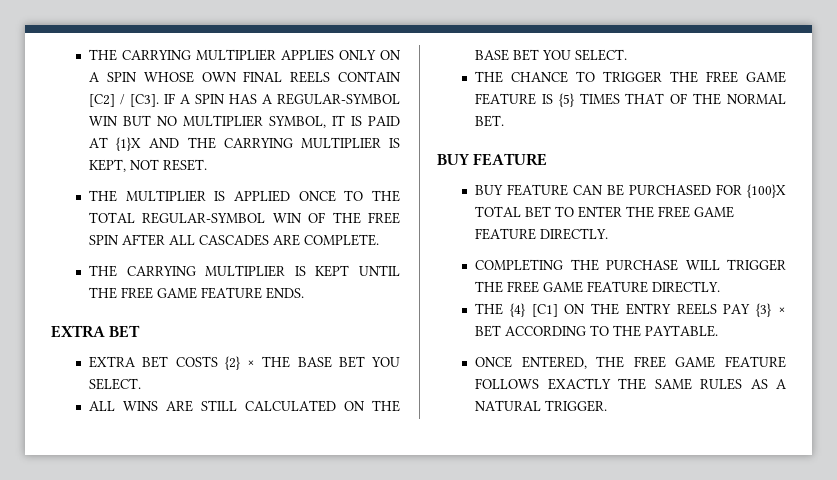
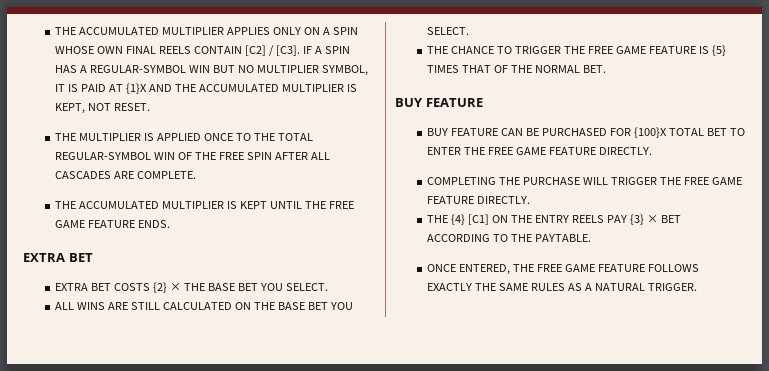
- THE CARRYING MULTIPLIER APPLIES ONLY ON A SPIN WHOSE OWN FINAL REELS CONTAIN [C2] / [C3]. IF A SPIN HAS A REGULAR-SYMBOL WIN BUT NO MULTIPLIER SYMBOL, IT IS PAID AT {1}X AND THE CARRYING MULTIPLIER IS KEPT, NOT RESET.
+ THE ACCUMULATED MULTIPLIER APPLIES ONLY ON A SPIN WHOSE OWN FINAL REELS CONTAIN [C2] / [C3]. IF A SPIN HAS A REGULAR-SYMBOL WIN BUT NO MULTIPLIER SYMBOL, IT IS PAID AT {1}X AND THE ACCUMULATED MULTIPLIER IS KEPT, NOT RESET.
- THE CARRYING MULTIPLIER IS KEPT UNTIL THE FREE GAME FEATURE ENDS.
+ THE ACCUMULATED MULTIPLIER IS KEPT UNTIL THE FREE GAME FEATURE ENDS.

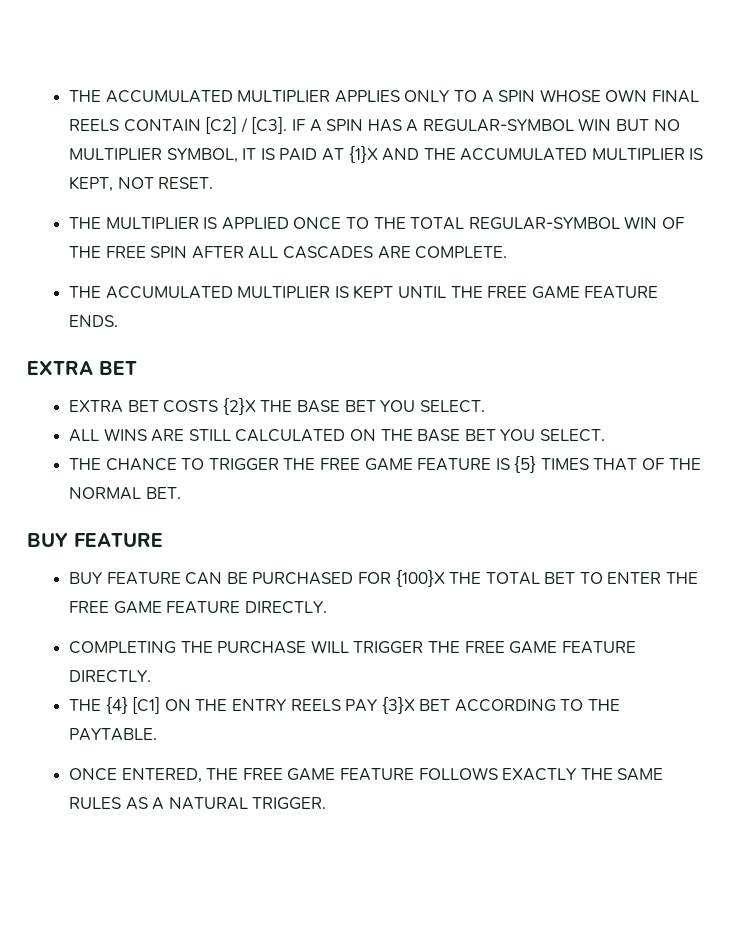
- THE ACCUMULATED MULTIPLIER APPLIES ONLY ON A SPIN WHOSE OWN FINAL REELS CONTAIN [C2] / [C3]. IF A SPIN HAS A REGULAR-SYMBOL WIN BUT NO MULTIPLIER SYMBOL, IT IS PAID AT {1}X AND THE ACCUMULATED MULTIPLIER IS KEPT, NOT RESET.
+ THE ACCUMULATED MULTIPLIER APPLIES ONLY TO A SPIN WHOSE OWN FINAL REELS CONTAIN [C2] / [C3]. IF A SPIN HAS A REGULAR-SYMBOL WIN BUT NO MULTIPLIER SYMBOL, IT IS PAID AT {1}X AND THE ACCUMULATED MULTIPLIER IS KEPT, NOT RESET.
- EXTRA BET COSTS {2} × THE BASE BET YOU SELECT.
+ EXTRA BET COSTS {2}X THE BASE BET YOU SELECT.
- BUY FEATURE CAN BE PURCHASED FOR {100}X TOTAL BET TO ENTER THE FREE GAME FEATURE DIRECTLY.
+ BUY FEATURE CAN BE PURCHASED FOR {100}X THE TOTAL BET TO ENTER THE FREE GAME FEATURE DIRECTLY.
- THE {4} [C1] ON THE ENTRY REELS PAY {3} × BET ACCORDING TO THE PAYTABLE.
+ THE {4} [C1] ON THE ENTRY REELS PAY {3}X BET ACCORDING TO THE PAYTABLE.

